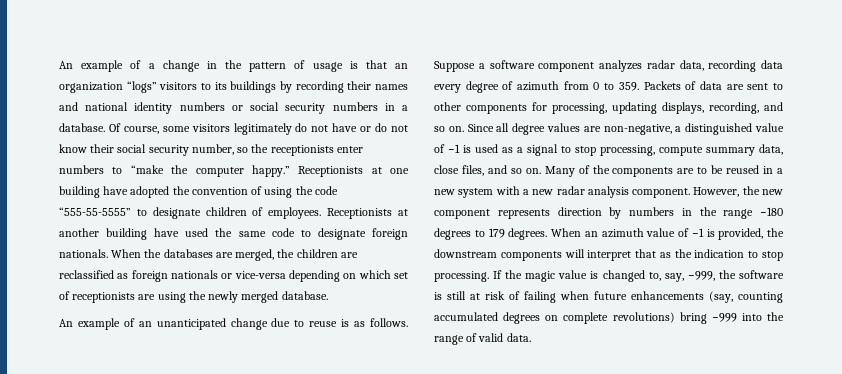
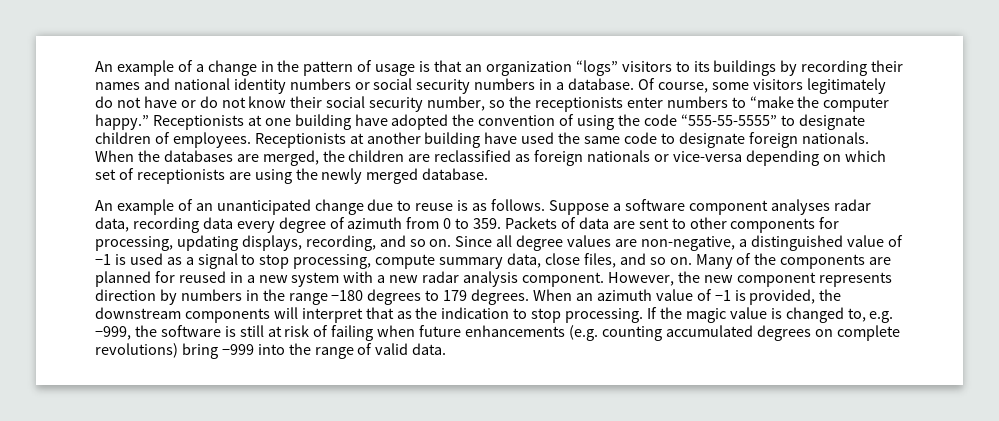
- Suppose a software component analyzes radar data, recording data every degree of azimuth from 0 to 359. Packets of data are sent to other components for processing, updating displays, recording, and so on.
+ Suppose a software component analyses radar data, recording data every degree of azimuth from 0 to 359. Packets of data are sent to other components for processing, updating displays, recording, and so on.
- Many of the components are to be reused in a new system with a new radar analysis component.
+ Many of the components are planned for reused in a new system with a new radar analysis component.
- If the magic value is changed to, say, −999, the software is still at risk of failing when future enhancements (say, counting accumulated degrees on complete revolutions) bring −999 into the range of valid data.
+ If the magic value is changed to, e.g. −999, the software is still at risk of failing when future enhancements (e.g. counting accumulated degrees on complete revolutions) bring −999 into the range of valid data.

